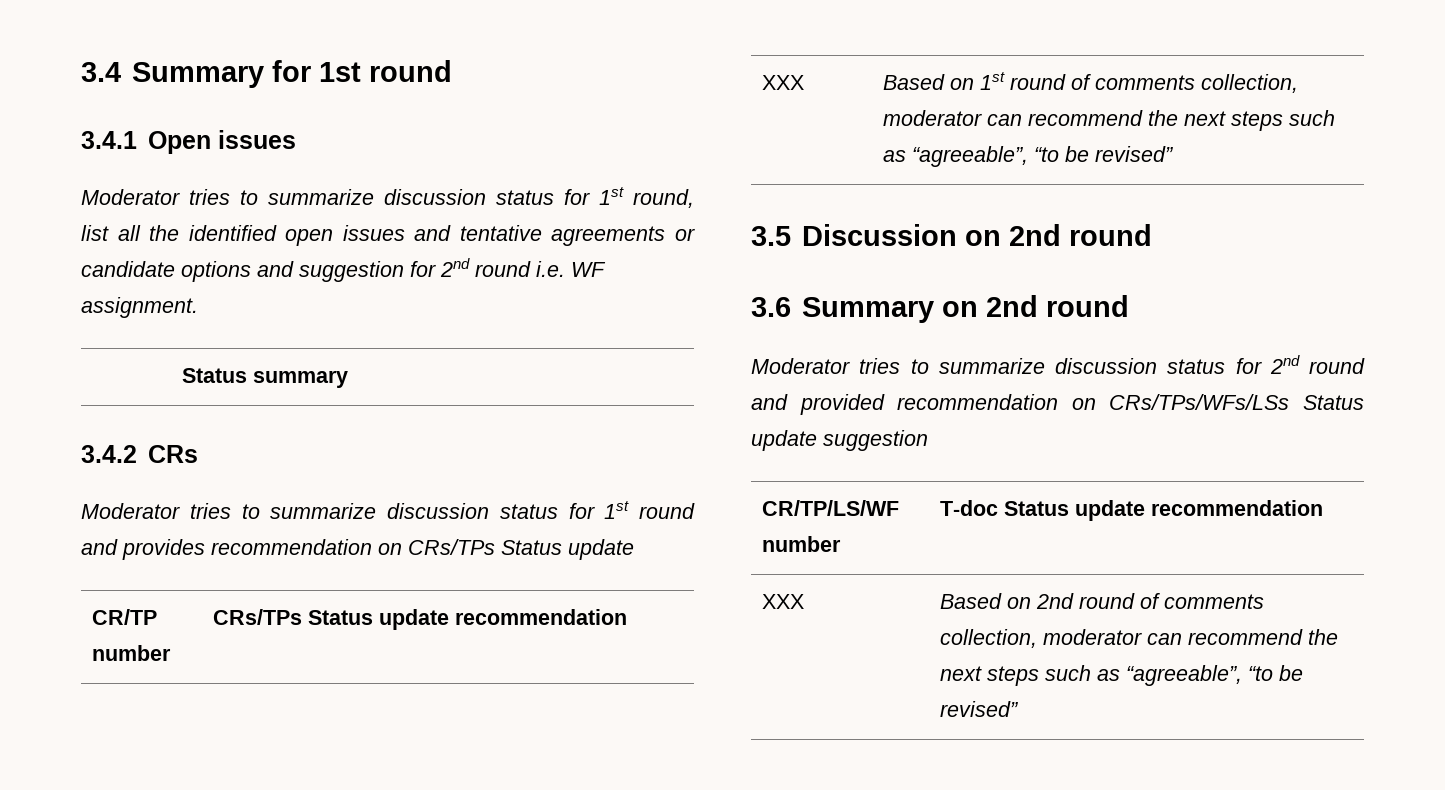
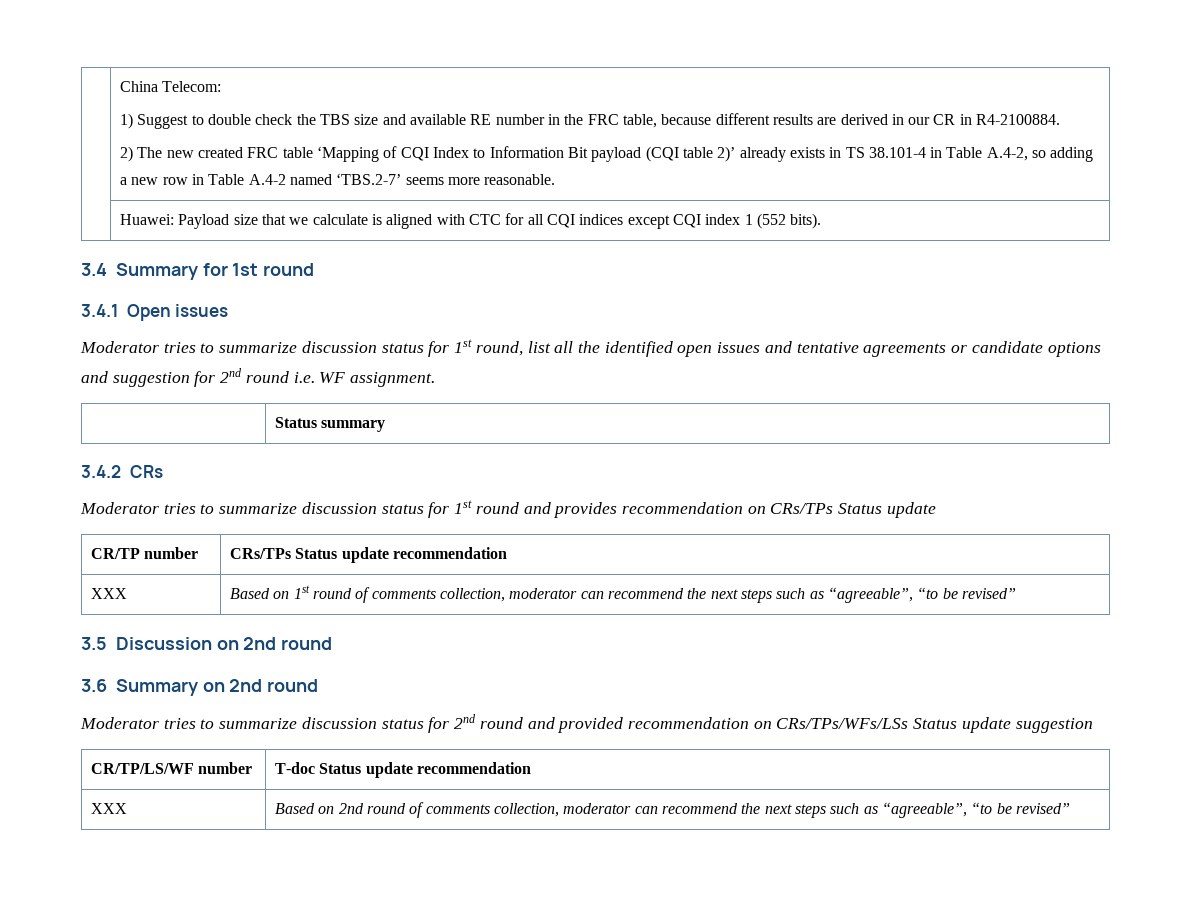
+ China Telecom:
+ 1) Suggest to double check the TBS size and available RE number in the FRC table, because different results are derived in our CR in R4-2100884.
+ 2) The new created FRC table ‘Mapping of CQI Index to Information Bit payload (CQI table 2)’ already exists in TS 38.101-4 in Table A.4-2, so adding a new row in Table A.4-2 named ‘TBS.2-7’ seems more reasonable.
+ | Huawei: Payload size that we calculate is aligned with CTC for all CQI indices except CQI index 1 (552 bits).

